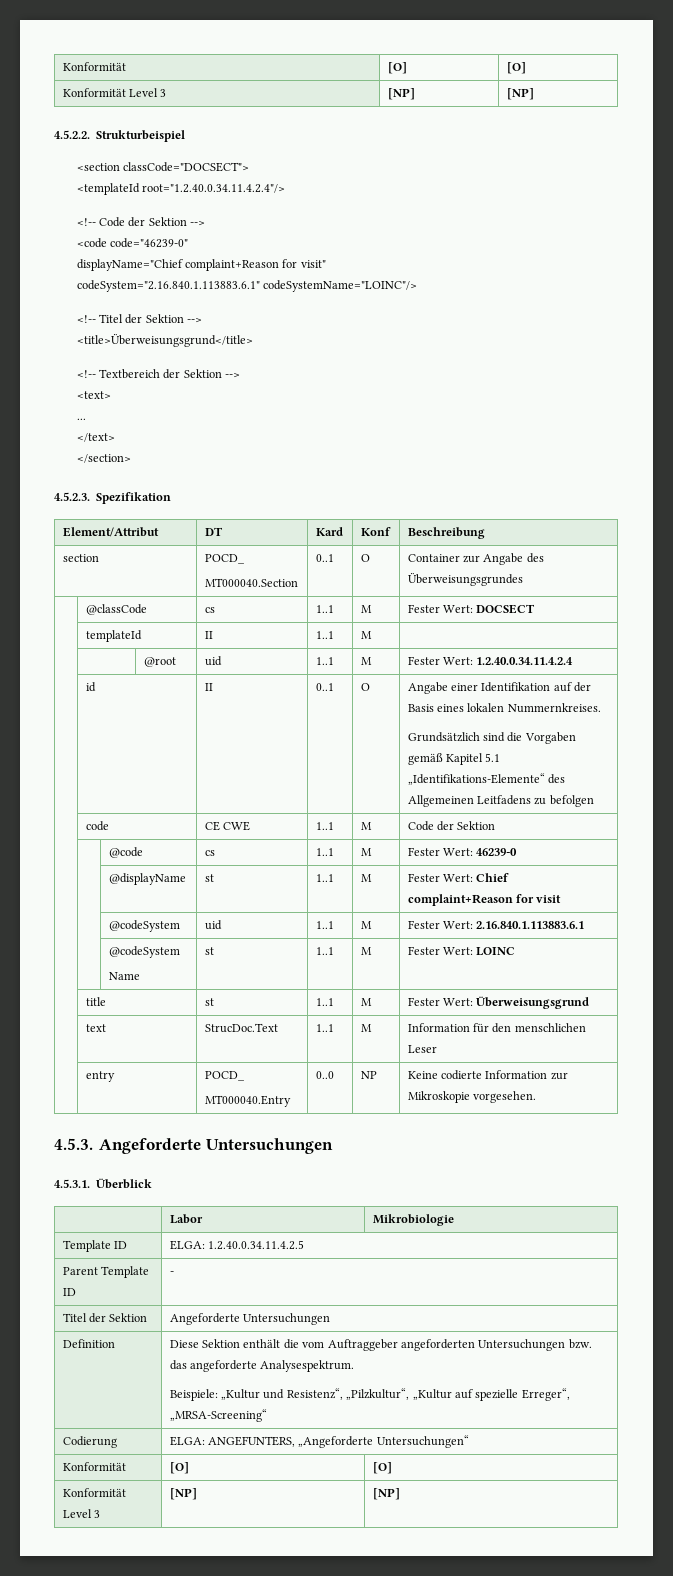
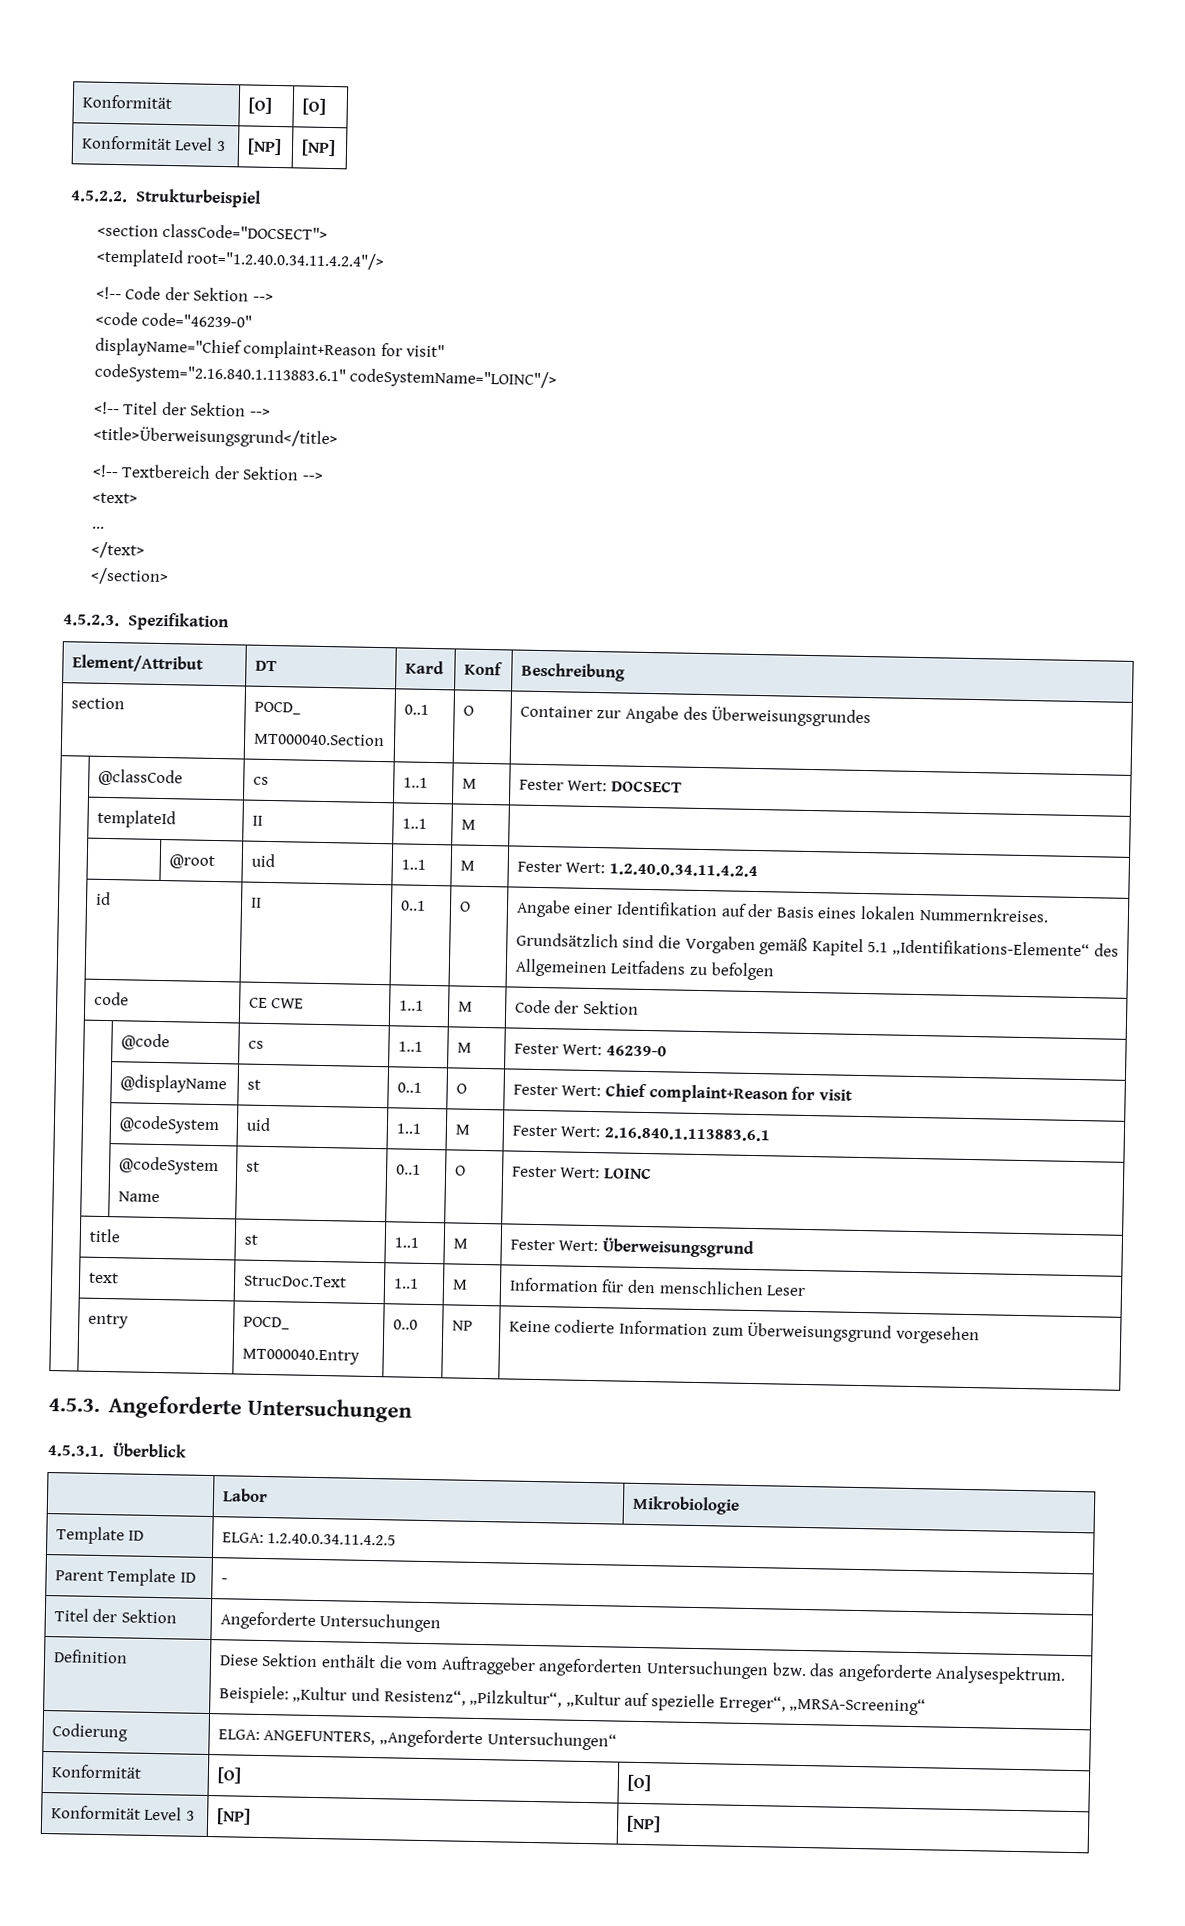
- | | @displayName | st | 1..1 | M | Fester Wert: Chief complaint+Reason for visit
+ | | @displayName | st | 0..1 | O | Fester Wert: Chief complaint+Reason for visit
  | | @codeSystem | uid | 1..1 | M | Fester Wert: 2.16.840.1.113883.6.1
  | | @codeSystem
- Name | st | 1..1 | M | Fester Wert: LOINC
+ Name | st | 0..1 | O | Fester Wert: LOINC
  | entry | POCD_
- MT000040.Entry | 0..0 | NP | Keine codierte Information zur Mikroskopie vorgesehen.
+ MT000040.Entry | 0..0 | NP | Keine codierte Information zum Überweisungsgrund vorgesehen

